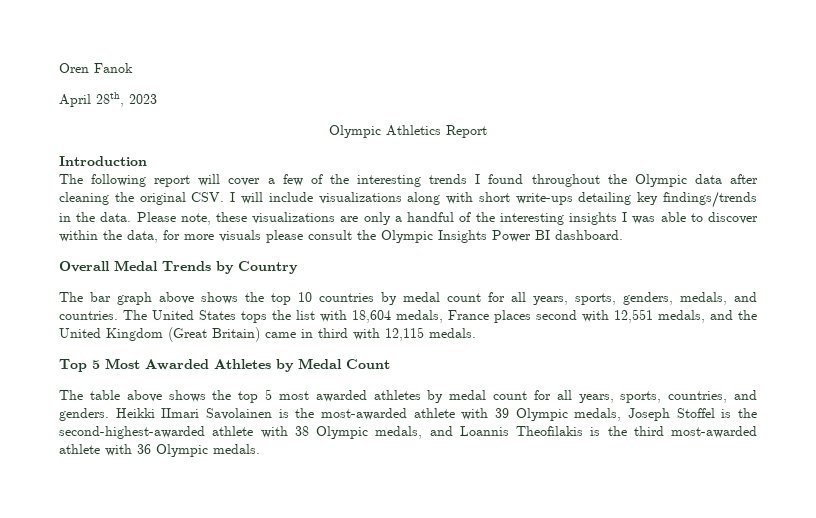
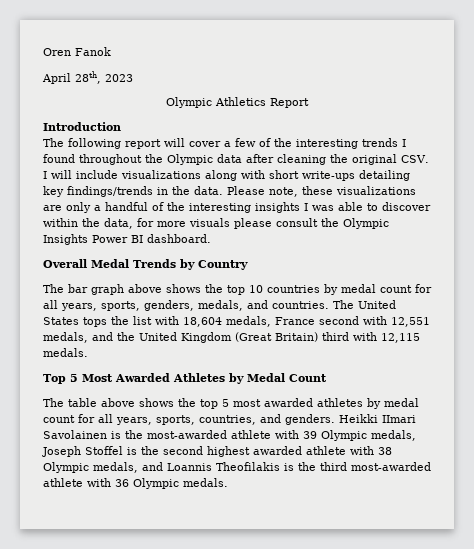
- The United States tops the list with 18,604 medals, France places second with 12,551 medals, and the United Kingdom (Great Britain) came in third with 12,115 medals.
+ The United States tops the list with 18,604 medals, France second with 12,551 medals, and the United Kingdom (Great Britain) third with 12,115 medals.
- Heikki IImari Savolainen is the most-awarded athlete with 39 Olympic medals, Joseph Stoffel is the second-highest-awarded athlete with 38 Olympic medals, and Loannis Theofilakis is the third most-awarded athlete with 36 Olympic medals.
+ Heikki IImari Savolainen is the most-awarded athlete with 39 Olympic medals, Joseph Stoffel is the second highest awarded athlete with 38 Olympic medals, and Loannis Theofilakis is the third most-awarded athlete with 36 Olympic medals.

